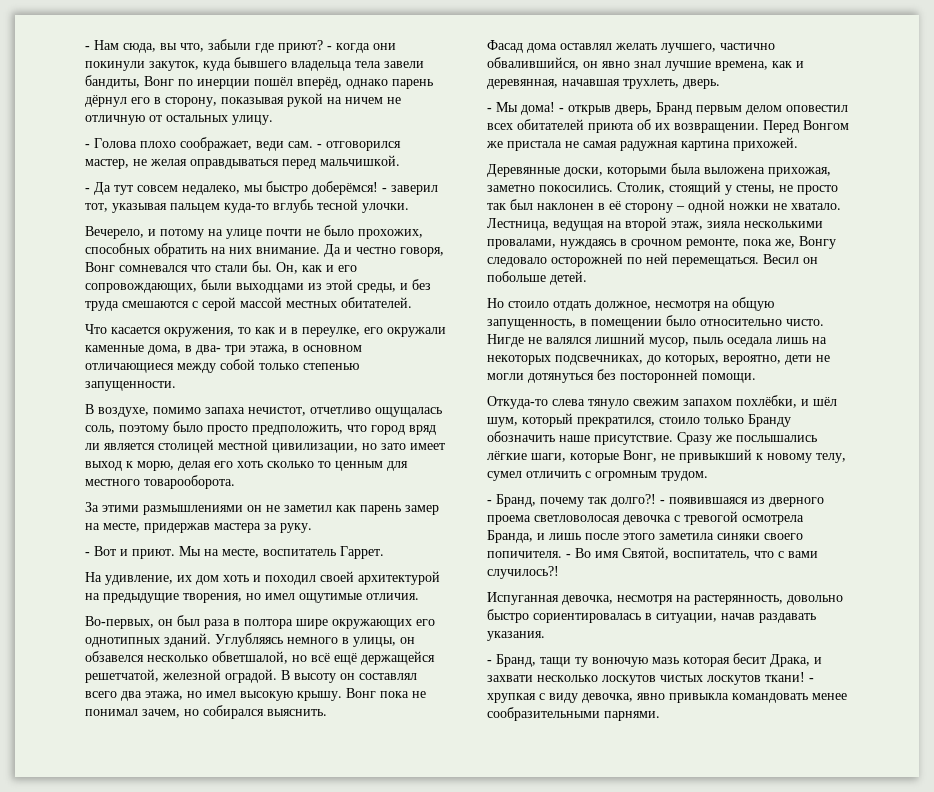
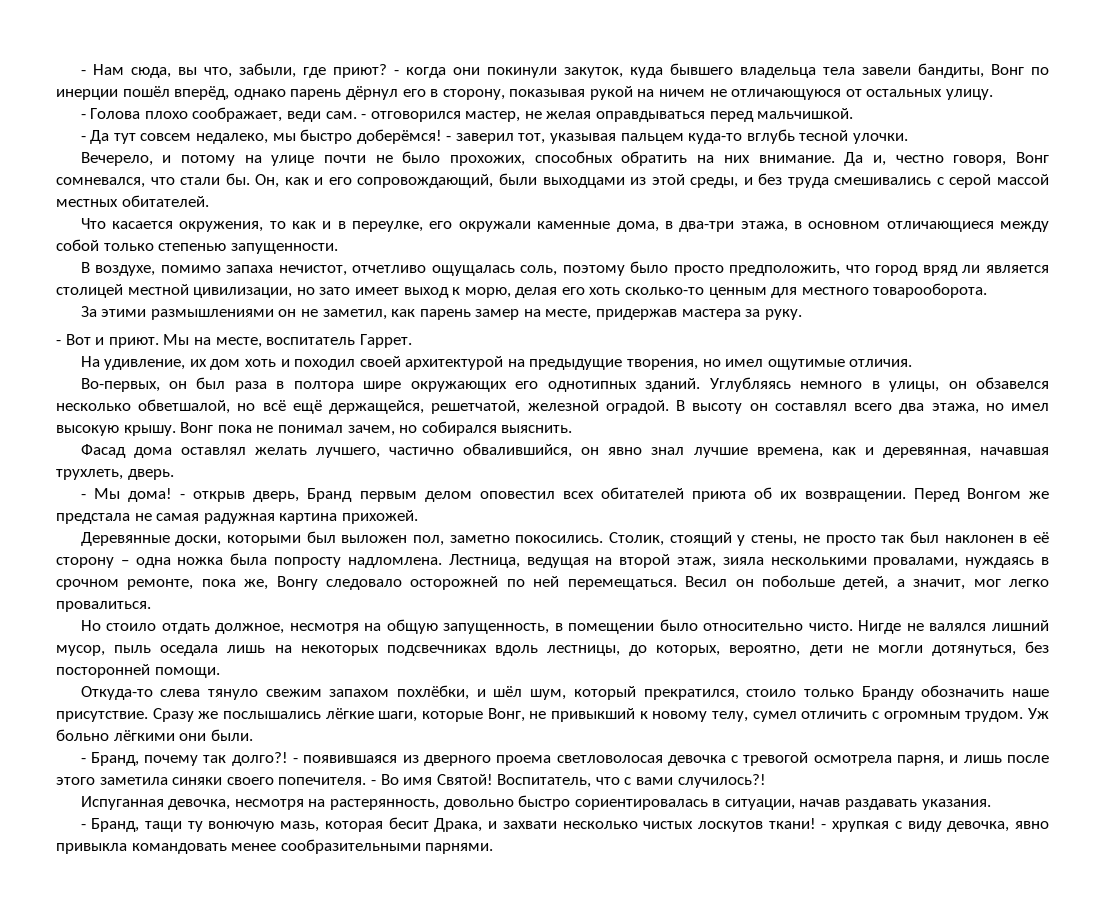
- - Нам сюда, вы что, забыли где приют?
+ - Нам сюда, вы что, забыли, где приют?
- - когда они покинули закуток, куда бывшего владельца тела завели бандиты, Вонг по инерции пошёл вперёд, однако парень дёрнул его в сторону, показывая рукой на ничем не отличную от остальных улицу.
+ - когда они покинули закуток, куда бывшего владельца тела завели бандиты, Вонг по инерции пошёл вперёд, однако парень дёрнул его в сторону, показывая рукой на ничем не отличающуюся от остальных улицу.
- Да и честно говоря, Вонг сомневался что стали бы.
+ Да и, честно говоря, Вонг сомневался, что стали бы.
- Он, как и его сопровождающих, были выходцами из этой среды, и без труда смешаются с серой массой местных обитателей.
+ Он, как и его сопровождающий, были выходцами из этой среды, и без труда смешивались с серой массой местных обитателей.
- Что касается окружения, то как и в переулке, его окружали каменные дома, в два- три этажа, в основном отличающиеся между собой только степенью запущенности.
+ Что касается окружения, то как и в переулке, его окружали каменные дома, в два-три этажа, в основном отличающиеся между собой только степенью запущенности.
- В воздухе, помимо запаха нечистот, отчетливо ощущалась соль, поэтому было просто предположить, что город вряд ли является столицей местной цивилизации, но зато имеет выход к морю, делая его хоть сколько то ценным для местного товарооборота.
+ В воздухе, помимо запаха нечистот, отчетливо ощущалась соль, поэтому было просто предположить, что город вряд ли является столицей местной цивилизации, но зато имеет выход к морю, делая его хоть сколько-то ценным для местного товарооборота.
- За этими размышлениями он не заметил как парень замер на месте, придержав мастера за руку.
+ За этими размышлениями он не заметил, как парень замер на месте, придержав мастера за руку.
- Углубляясь немного в улицы, он обзавелся несколько обветшалой, но всё ещё держащейся решетчатой, железной оградой.
+ Углубляясь немного в улицы, он обзавелся несколько обветшалой, но всё ещё держащейся, решетчатой, железной оградой.
- Перед Вонгом же пристала не самая радужная картина прихожей.
+ Перед Вонгом же предстала не самая радужная картина прихожей.
- Деревянные доски, которыми была выложена прихожая, заметно покосились.
+ Деревянные доски, которыми был выложен пол, заметно покосились.
- Столик, стоящий у стены, не просто так был наклонен в её сторону – одной ножки не хватало.
+ Столик, стоящий у стены, не просто так был наклонен в её сторону – одна ножка была попросту надломлена.
- Весил он побольше детей.
+ Весил он побольше детей, а значит, мог легко провалиться.
- Нигде не валялся лишний мусор, пыль оседала лишь на некоторых подсвечниках, до которых, вероятно, дети не могли дотянуться без посторонней помощи.
+ Нигде не валялся лишний мусор, пыль оседала лишь на некоторых подсвечниках вдоль лестницы, до которых, вероятно, дети не могли дотянуться, без посторонней помощи.
+ Уж больно лёгкими они были.
- - появившаяся из дверного проема светловолосая девочка с тревогой осмотрела Бранда, и лишь после этого заметила синяки своего попичителя.
+ - появившаяся из дверного проема светловолосая девочка с тревогой осмотрела парня, и лишь после этого заметила синяки своего попечителя.
- - Во имя Святой, воспитатель, что с вами случилось?!
+ - Во имя Святой! Воспитатель, что с вами случилось?!
- - Бранд, тащи ту вонючую мазь которая бесит Драка, и захвати несколько лоскутов чистых лоскутов ткани!
+ - Бранд, тащи ту вонючую мазь, которая бесит Драка, и захвати несколько чистых лоскутов ткани!

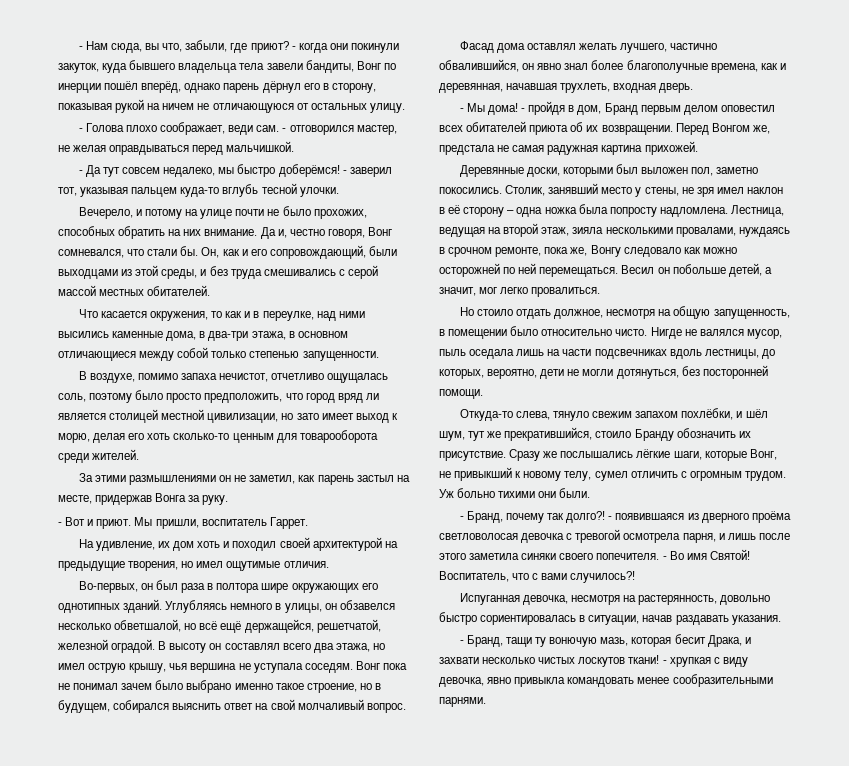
- Что касается окружения, то как и в переулке, его окружали каменные дома, в два-три этажа, в основном отличающиеся между собой только степенью запущенности.
+ Что касается окружения, то как и в переулке, над ними высились каменные дома, в два-три этажа, в основном отличающиеся между собой только степенью запущенности.
- В воздухе, помимо запаха нечистот, отчетливо ощущалась соль, поэтому было просто предположить, что город вряд ли является столицей местной цивилизации, но зато имеет выход к морю, делая его хоть сколько-то ценным для местного товарооборота.
+ В воздухе, помимо запаха нечистот, отчетливо ощущалась соль, поэтому было просто предположить, что город вряд ли является столицей местной цивилизации, но зато имеет выход к морю, делая его хоть сколько-то ценным для товарооборота среди жителей.
- За этими размышлениями он не заметил, как парень замер на месте, придержав мастера за руку.
+ За этими размышлениями он не заметил, как парень застыл на месте, придержав Вонга за руку.
- Мы на месте, воспитатель Гаррет.
+ Мы пришли, воспитатель Гаррет.
- В высоту он составлял всего два этажа, но имел высокую крышу. Вонг пока не понимал зачем, но собирался выяснить.
+ В высоту он составлял всего два этажа, но имел острую крышу, чья вершина не уступала соседям. Вонг пока не понимал зачем было выбрано именно такое строение, но в будущем, собирался выяснить ответ на свой молчаливый вопрос.
- Фасад дома оставлял желать лучшего, частично обвалившийся, он явно знал лучшие времена, как и деревянная, начавшая трухлеть, дверь.
+ Фасад дома оставлял желать лучшего, частично обвалившийся, он явно знал более благополучные времена, как и деревянная, начавшая трухлеть, входная дверь.
- - открыв дверь, Бранд первым делом оповестил всех обитателей приюта об их возвращении.
+ - пройдя в дом, Бранд первым делом оповестил всех обитателей приюта об их возвращении.
- Перед Вонгом же предстала не самая радужная картина прихожей.
+ Перед Вонгом же, предстала не самая радужная картина прихожей.
- Столик, стоящий у стены, не просто так был наклонен в её сторону – одна ножка была попросту надломлена.
+ Столик, занявший место у стены, не зря имел наклон в её сторону – одна ножка была попросту надломлена.
- Лестница, ведущая на второй этаж, зияла несколькими провалами, нуждаясь в срочном ремонте, пока же, Вонгу следовало осторожней по ней перемещаться.
+ Лестница, ведущая на второй этаж, зияла несколькими провалами, нуждаясь в срочном ремонте, пока же, Вонгу следовало как можно осторожней по ней перемещаться.
- Нигде не валялся лишний мусор, пыль оседала лишь на некоторых подсвечниках вдоль лестницы, до которых, вероятно, дети не могли дотянуться, без посторонней помощи.
+ Нигде не валялся мусор, пыль оседала лишь на части подсвечниках вдоль лестницы, до которых, вероятно, дети не могли дотянуться, без посторонней помощи.
- Откуда-то слева тянуло свежим запахом похлёбки, и шёл шум, который прекратился, стоило только Бранду обозначить наше присутствие.
+ Откуда-то слева, тянуло свежим запахом похлёбки, и шёл шум, тут же прекратившийся, стоило Бранду обозначить их присутствие.
- Уж больно лёгкими они были.
+ Уж больно тихими они были.
- - появившаяся из дверного проема светловолосая девочка с тревогой осмотрела парня, и лишь после этого заметила синяки своего попечителя.
+ - появившаяся из дверного проёма светловолосая девочка с тревогой осмотрела парня, и лишь после этого заметила синяки своего попечителя.

